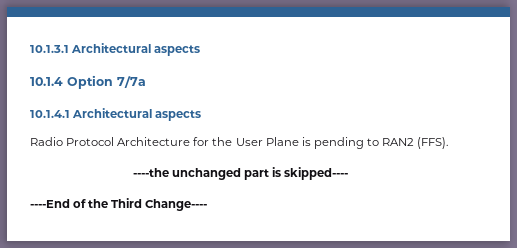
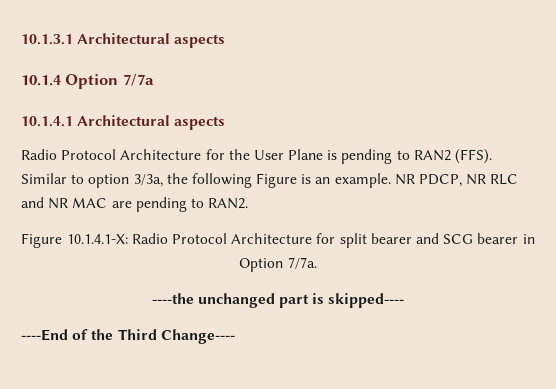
+ Similar to option 3/3a, the following Figure is an example. NR PDCP, NR RLC and NR MAC are pending to RAN2.
+ Figure 10.1.4.1-X: Radio Protocol Architecture for split bearer and SCG bearer in Option 7/7a.

